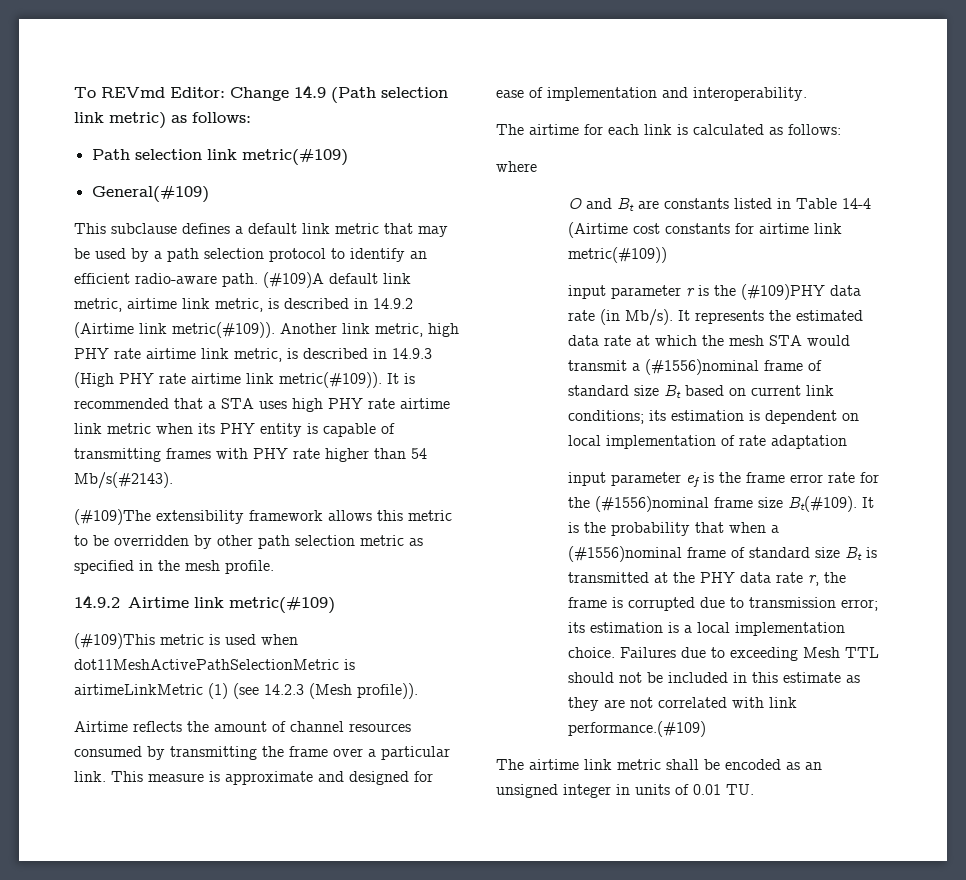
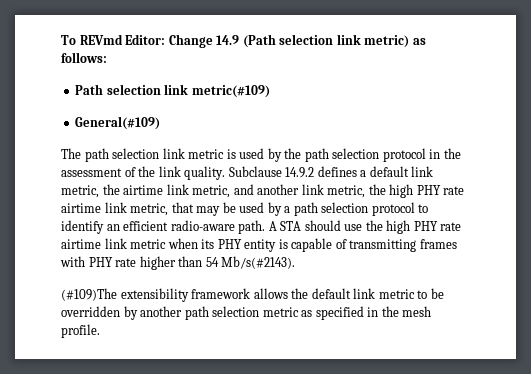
- This subclause defines a default link metric that may be used by a path selection protocol to identify an efficient radio-aware path.
+ The path selection link metric is used by the path selection protocol in the assessment of the link quality. Subclause 14.9.2 defines a default link metric, the airtime link metric, and another link metric, the high PHY rate airtime link metric, that may be used by a path selection protocol to identify an efficient radio-aware path.
- (#109)A default link metric, airtime link metric, is described in 14.9.2 (Airtime link metric(#109)). Another link metric, high PHY rate airtime link metric, is described in 14.9.3 (High PHY rate airtime link metric(#109)). It is recommended that a STA uses high PHY rate airtime link metric when its PHY entity is capable of transmitting frames with PHY rate higher than 54 Mb/s(#2143).
+ A STA should use the high PHY rate airtime link metric when its PHY entity is capable of transmitting frames with PHY rate higher than 54 Mb/s(#2143).
- (#109)The extensibility framework allows this metric to be overridden by other path selection metric as specified in the mesh profile.
+ (#109)The extensibility framework allows the default link metric to be overridden by another path selection metric as specified in the mesh profile.
- 14.9.2 Airtime link metric(#109)
- (#109)This metric is used when dot11MeshActivePathSelectionMetric is airtimeLinkMetric (1) (see 14.2.3 (Mesh profile)).
- Airtime reflects the amount of channel resources consumed by transmitting the frame over a particular link. This measure is approximate and designed for ease of implementation and interoperability.
- The airtime for each link is calculated as follows:
- where
- O and Bt are constants listed in Table 14-4 (Airtime cost constants for airtime link metric(#109))
- input parameter r is the (#109)PHY data rate (in Mb/s). It represents the estimated data rate at which the mesh STA would transmit a (#1556)nominal frame of standard size Bt based on current link conditions; its estimation is dependent on local implementation of rate adaptation
- input parameter ef is the frame error rate for the (#1556)nominal frame size Bt(#109). It is the probability that when a (#1556)nominal frame of standard size Bt is transmitted at the PHY data rate r, the frame is corrupted due to transmission error; its estimation is a local implementation choice. Failures due to exceeding Mesh TTL should not be included in this estimate as they are not correlated with link performance.(#109)
- The airtime link metric shall be encoded as an unsigned integer in units of 0.01 TU.

